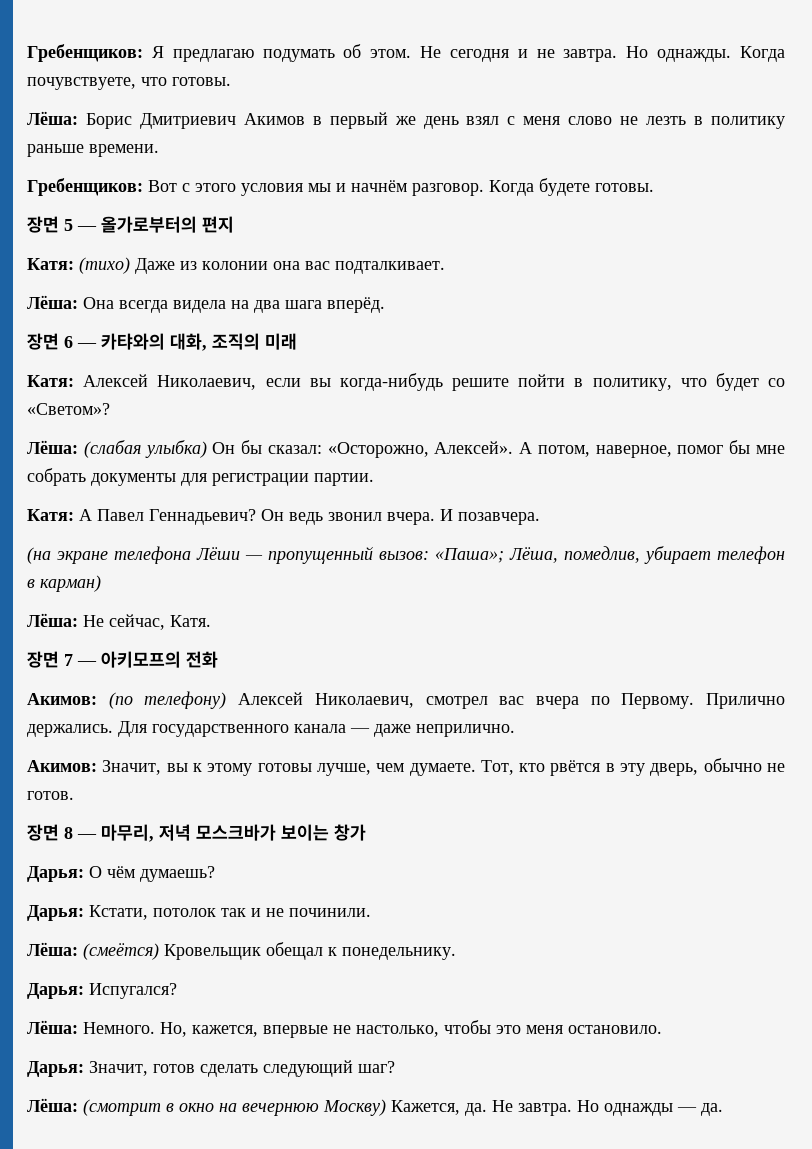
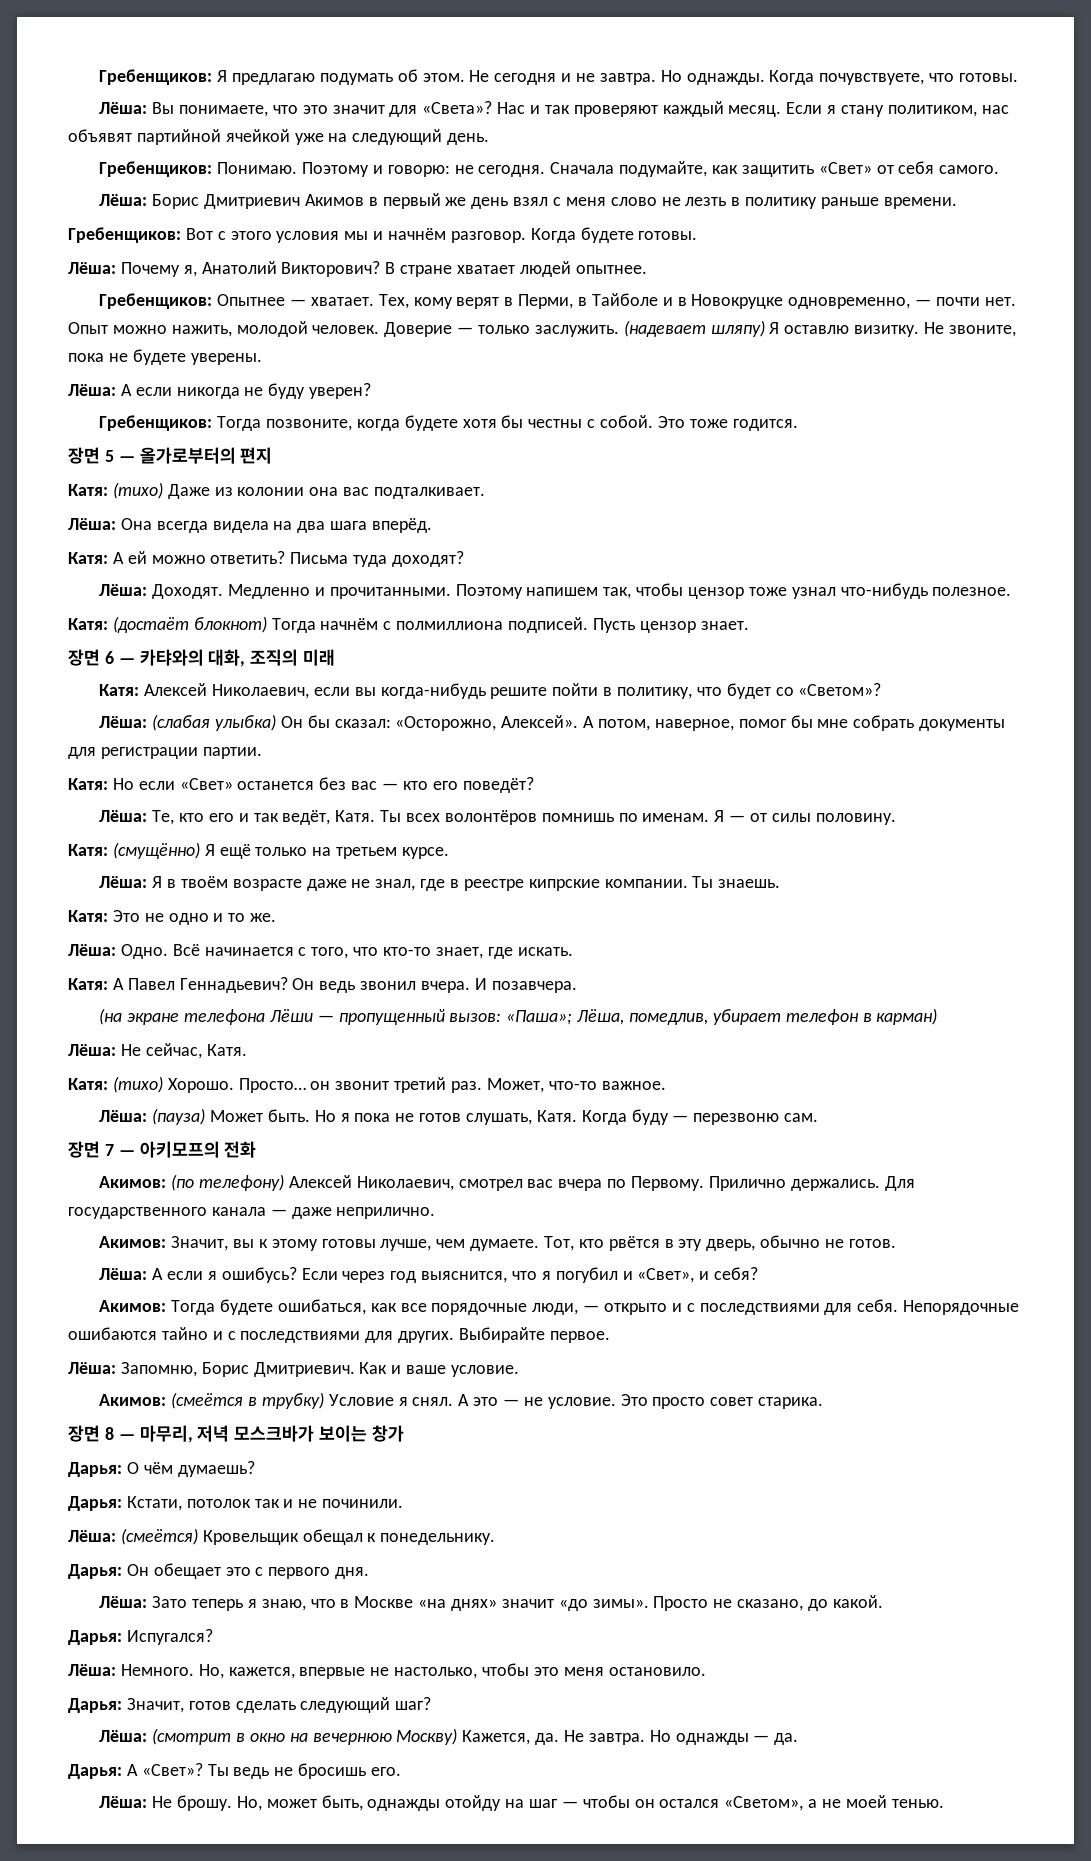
+ Лёша: Вы понимаете, что это значит для «Света»? Нас и так проверяют каждый месяц. Если я стану политиком, нас объявят партийной ячейкой уже на следующий день.
+ Гребенщиков: Понимаю. Поэтому и говорю: не сегодня. Сначала подумайте, как защитить «Свет» от себя самого.
+ Лёша: Почему я, Анатолий Викторович? В стране хватает людей опытнее.
+ Гребенщиков: Опытнее — хватает. Тех, кому верят в Перми, в Тайболе и в Новокруцке одновременно, — почти нет. Опыт можно нажить, молодой человек. Доверие — только заслужить. (надевает шляпу) Я оставлю визитку. Не звоните, пока не будете уверены.
+ Лёша: А если никогда не буду уверен?
+ Гребенщиков: Тогда позвоните, когда будете хотя бы честны с собой. Это тоже годится.
+ Катя: А ей можно ответить? Письма туда доходят?
+ Лёша: Доходят. Медленно и прочитанными. Поэтому напишем так, чтобы цензор тоже узнал что-нибудь полезное.
+ Катя: (достаёт блокнот) Тогда начнём с полмиллиона подписей. Пусть цензор знает.
+ Катя: Но если «Свет» останется без вас — кто его поведёт?
+ Лёша: Те, кто его и так ведёт, Катя. Ты всех волонтёров помнишь по именам. Я — от силы половину.
+ Катя: (смущённо) Я ещё только на третьем курсе.
+ Лёша: Я в твоём возрасте даже не знал, где в реестре кипрские компании. Ты знаешь.
+ Катя: Это не одно и то же.
+ Лёша: Одно. Всё начинается с того, что кто-то знает, где искать.
+ Катя: (тихо) Хорошо. Просто… он звонит третий раз. Может, что-то важное.
+ Лёша: (пауза) Может быть. Но я пока не готов слушать, Катя. Когда буду — перезвоню сам.
+ Лёша: А если я ошибусь? Если через год выяснится, что я погубил и «Свет», и себя?
+ Акимов: Тогда будете ошибаться, как все порядочные люди, — открыто и с последствиями для себя. Непорядочные ошибаются тайно и с последствиями для других. Выбирайте первое.
+ Лёша: Запомню, Борис Дмитриевич. Как и ваше условие.
+ Акимов: (смеётся в трубку) Условие я снял. А это — не условие. Это просто совет старика.
+ Дарья: Он обещает это с первого дня.
+ Лёша: Зато теперь я знаю, что в Москве «на днях» значит «до зимы». Просто не сказано, до какой.
+ Дарья: А «Свет»? Ты ведь не бросишь его.
+ Лёша: Не брошу. Но, может быть, однажды отойду на шаг — чтобы он остался «Светом», а не моей тенью.

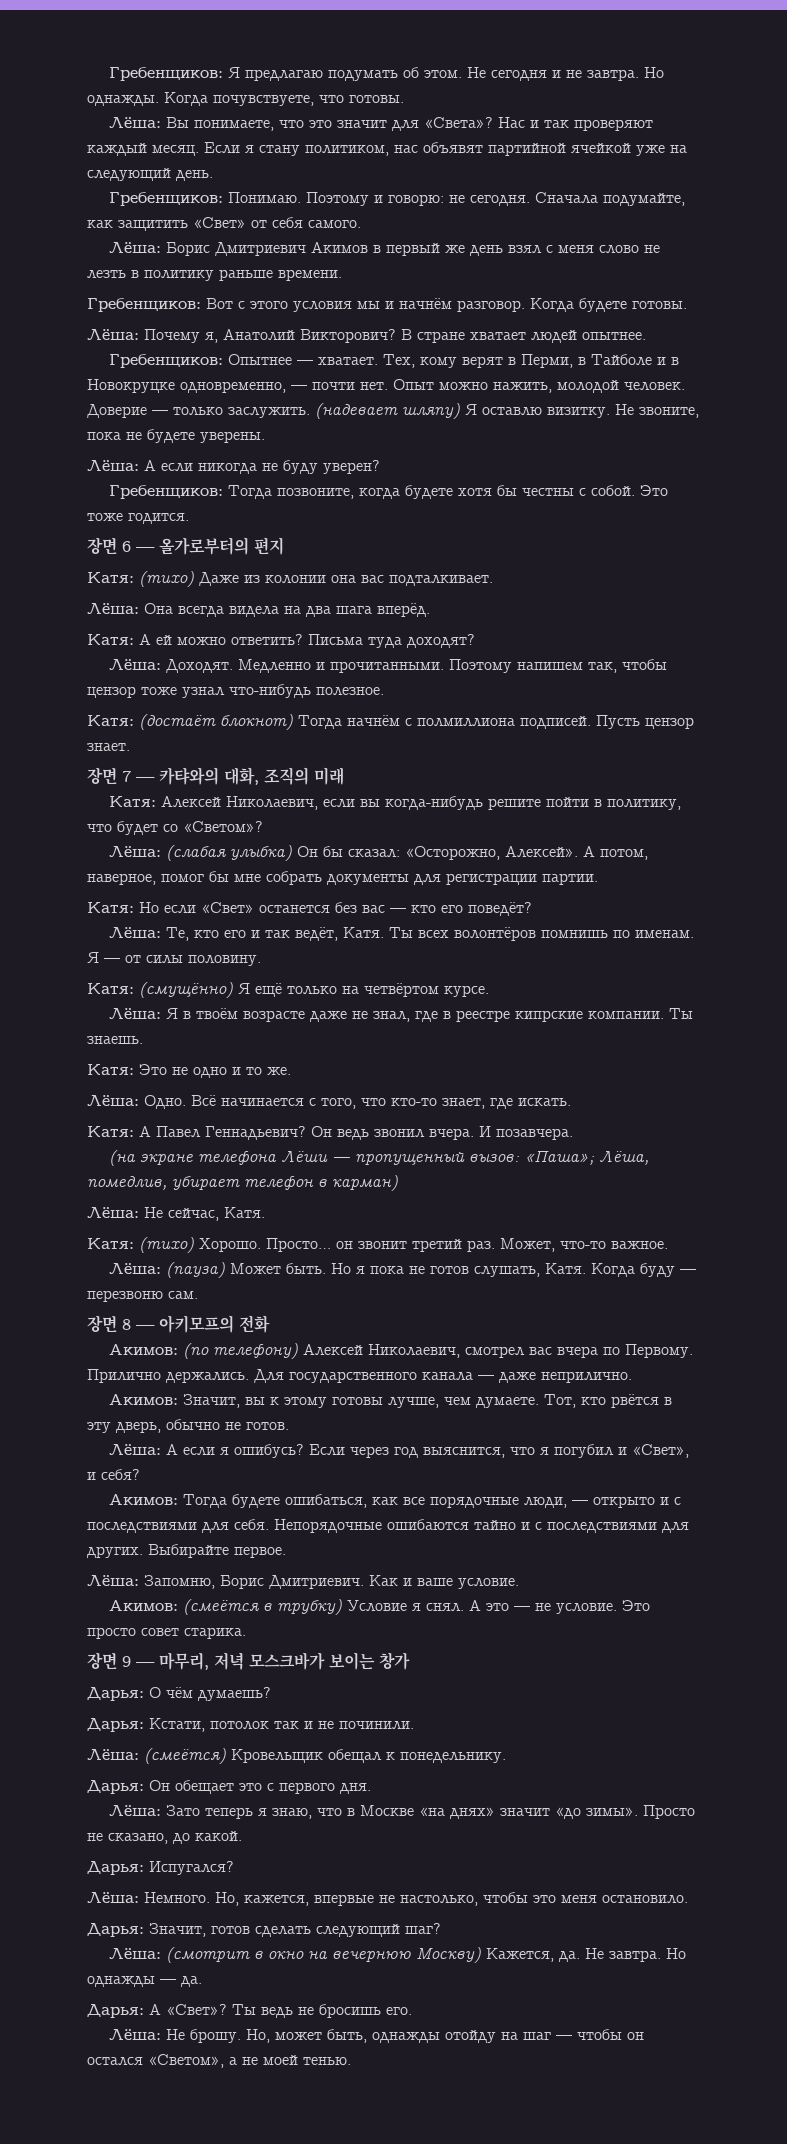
- 장면 5 — 올가로부터의 편지
+ 장면 6 — 올가로부터의 편지
- 장면 6 — 카탸와의 대화, 조직의 미래
+ 장면 7 — 카탸와의 대화, 조직의 미래
- Катя: (смущённо) Я ещё только на третьем курсе.
+ Катя: (смущённо) Я ещё только на четвёртом курсе.
- 장면 7 — 아키모프의 전화
+ 장면 8 — 아키모프의 전화
- 장면 8 — 마무리, 저녁 모스크바가 보이는 창가
+ 장면 9 — 마무리, 저녁 모스크바가 보이는 창가

